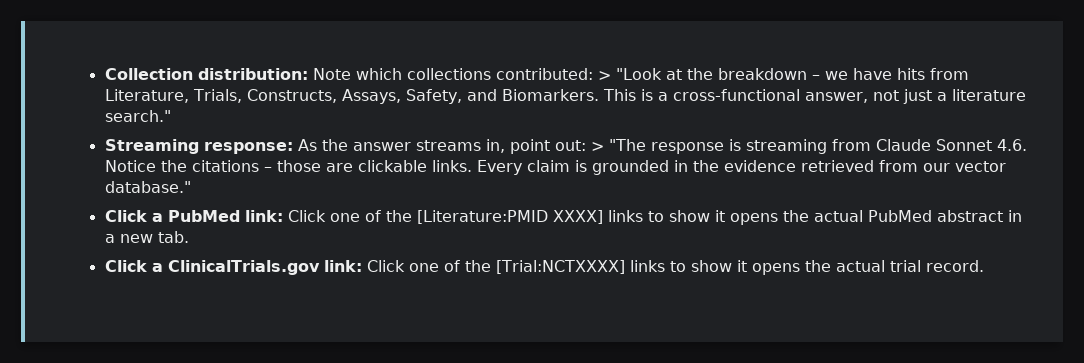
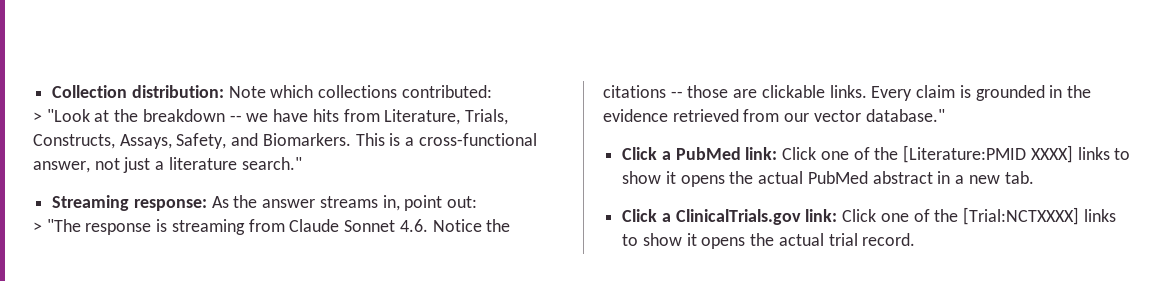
- Collection distribution: Note which collections contributed: > "Look at the breakdown – we have hits from Literature, Trials, Constructs, Assays, Safety, and Biomarkers.
+ Collection distribution: Note which collections contributed:
+ > "Look at the breakdown -- we have hits from Literature, Trials, Constructs, Assays, Safety, and Biomarkers.
- Streaming response: As the answer streams in, point out: > "The response is streaming from Claude Sonnet 4.6. Notice the citations – those are clickable links.
+ Streaming response: As the answer streams in, point out:
+ > "The response is streaming from Claude Sonnet 4.6. Notice the citations -- those are clickable links.

